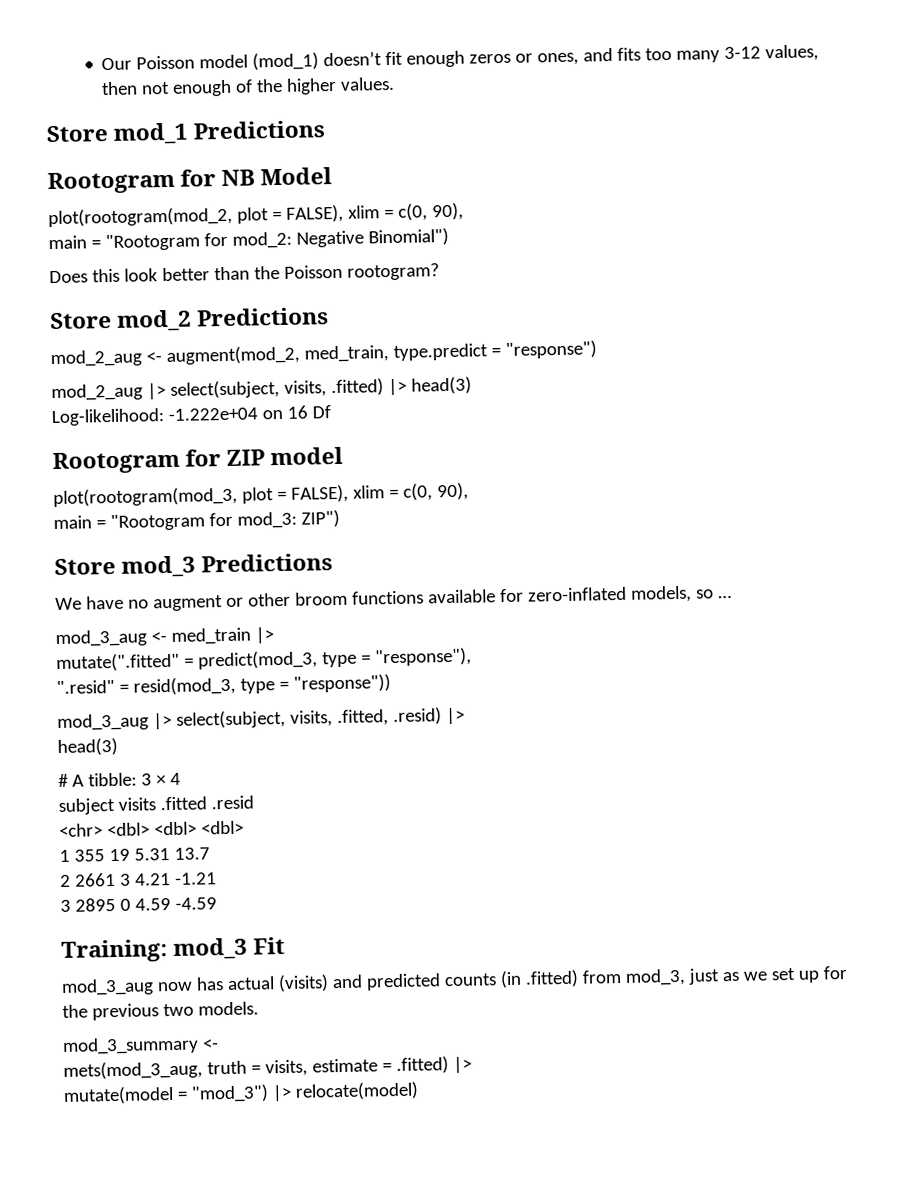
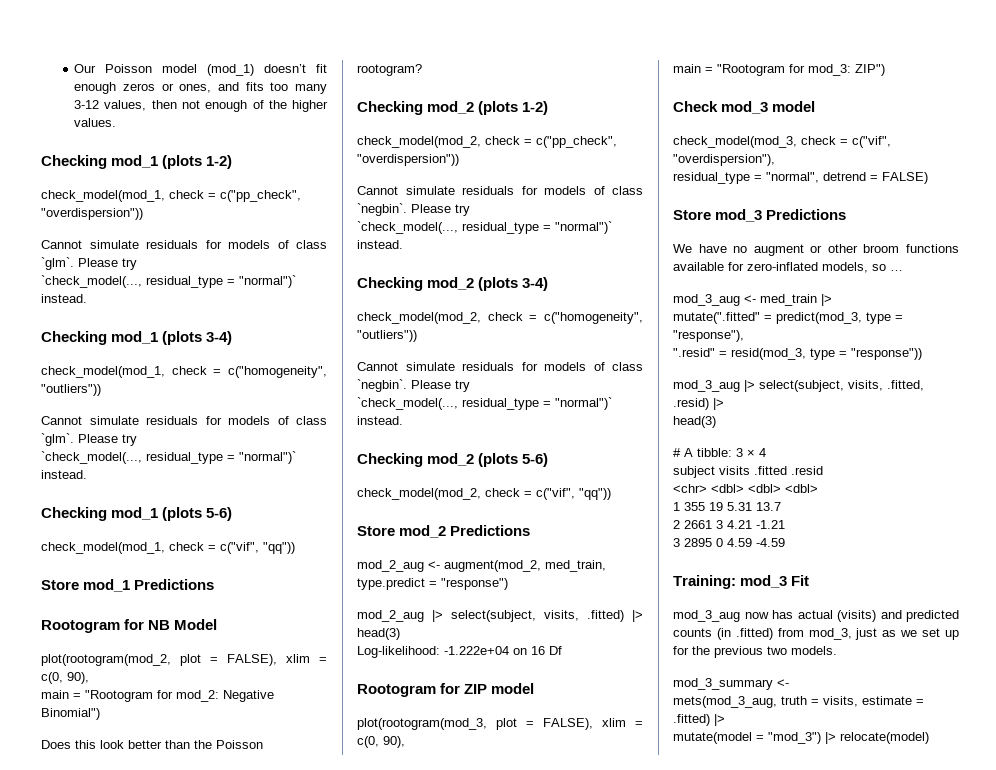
+ Checking mod_1 (plots 1-2)
+ check_model(mod_1, check = c("pp_check", "overdispersion"))
+ Cannot simulate residuals for models of class `glm`. Please try
+ `check_model(..., residual_type = "normal")` instead.
+ Checking mod_1 (plots 3-4)
+ check_model(mod_1, check = c("homogeneity", "outliers"))
+ Cannot simulate residuals for models of class `glm`. Please try
+ `check_model(..., residual_type = "normal")` instead.
+ Checking mod_1 (plots 5-6)
+ check_model(mod_1, check = c("vif", "qq"))
+ Checking mod_2 (plots 1-2)
+ check_model(mod_2, check = c("pp_check", "overdispersion"))
+ Cannot simulate residuals for models of class `negbin`. Please try
+ `check_model(..., residual_type = "normal")` instead.
+ Checking mod_2 (plots 3-4)
+ check_model(mod_2, check = c("homogeneity", "outliers"))
+ Cannot simulate residuals for models of class `negbin`. Please try
+ `check_model(..., residual_type = "normal")` instead.
+ Checking mod_2 (plots 5-6)
+ check_model(mod_2, check = c("vif", "qq"))
+ Check mod_3 model
+ check_model(mod_3, check = c("vif", "overdispersion"),
+ residual_type = "normal", detrend = FALSE)

